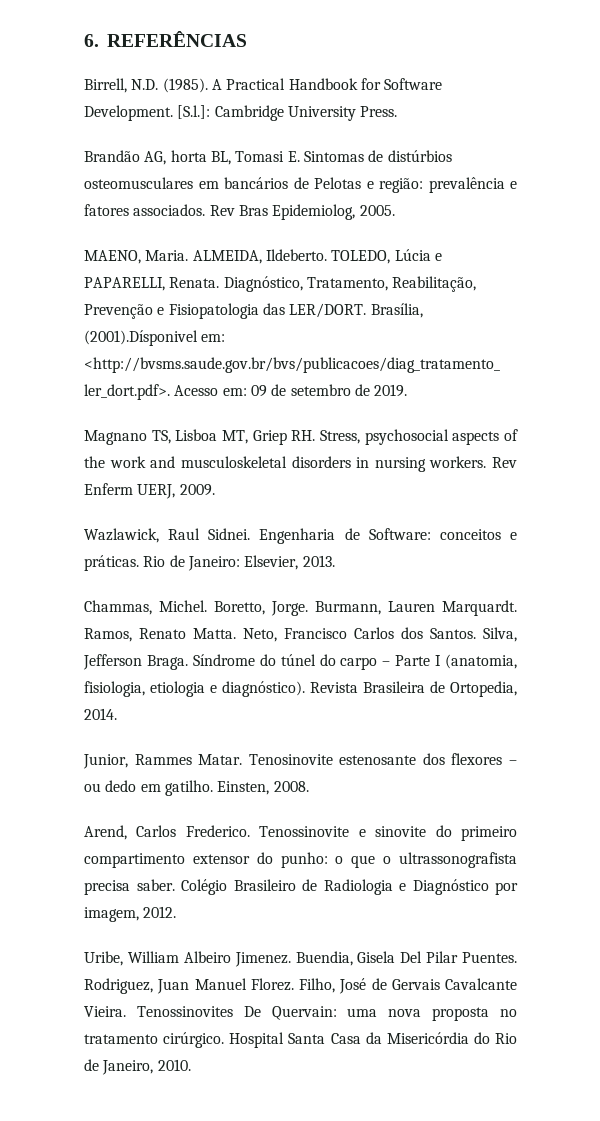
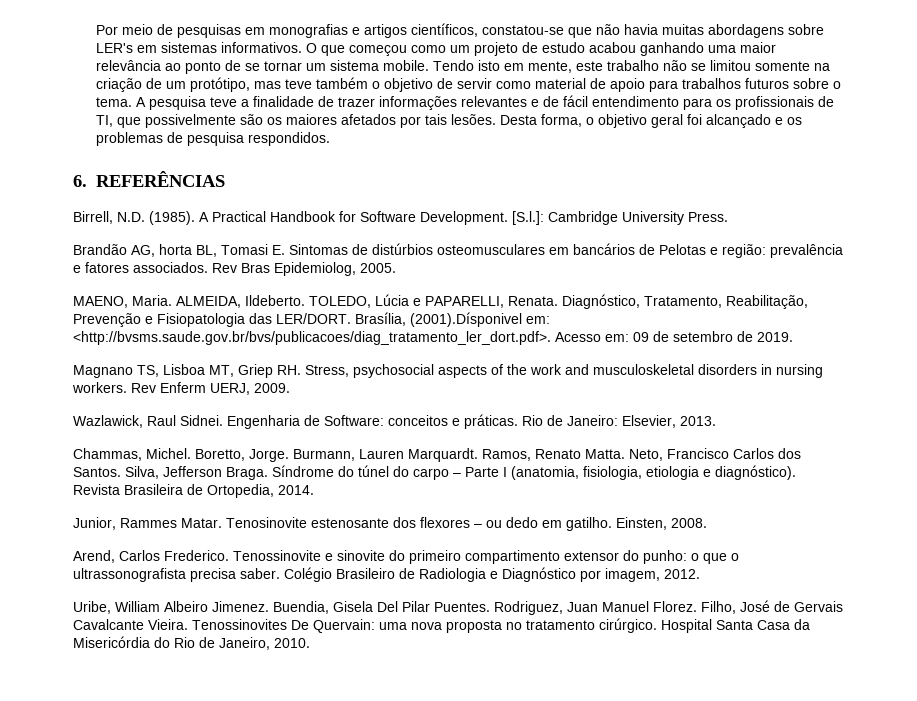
+ Por meio de pesquisas em monografias e artigos científicos, constatou-se que não havia muitas abordagens sobre LER's em sistemas informativos. O que começou como um projeto de estudo acabou ganhando uma maior relevância ao ponto de se tornar um sistema mobile. Tendo isto em mente, este trabalho não se limitou somente na criação de um protótipo, mas teve também o objetivo de servir como material de apoio para trabalhos futuros sobre o tema. A pesquisa teve a finalidade de trazer informações relevantes e de fácil entendimento para os profissionais de TI, que possivelmente são os maiores afetados por tais lesões. Desta forma, o objetivo geral foi alcançado e os problemas de pesquisa respondidos.

